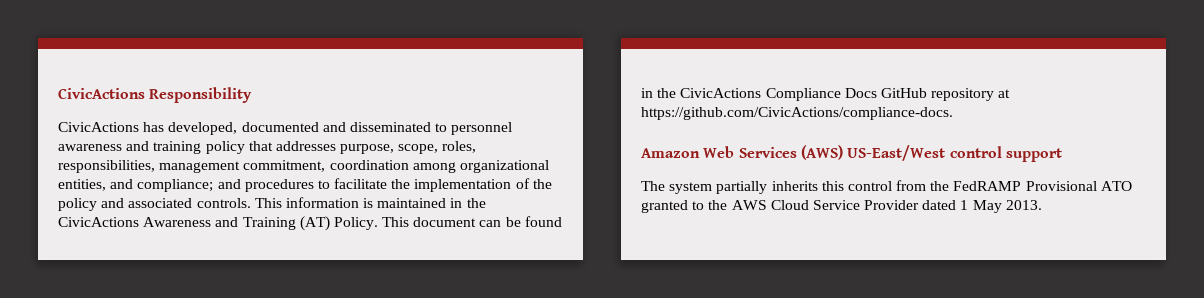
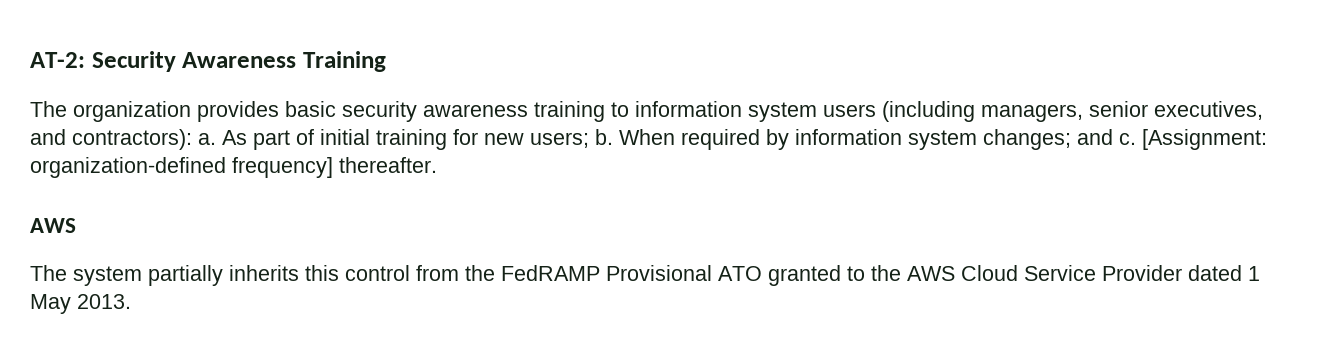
- CivicActions Responsibility
- CivicActions has developed, documented and disseminated to personnel awareness and training policy that addresses purpose, scope, roles, responsibilities, management commitment, coordination among organizational entities, and compliance; and procedures to facilitate the implementation of the policy and associated controls. This information is maintained in the CivicActions Awareness and Training (AT) Policy. This document can be found in the CivicActions Compliance Docs GitHub repository at https://github.com/CivicActions/compliance-docs.
- Amazon Web Services (AWS) US-East/West control support
+ AT-2: Security Awareness Training
+ The organization provides basic security awareness training to information system users (including managers, senior executives, and contractors): a. As part of initial training for new users; b. When required by information system changes; and c. [Assignment: organization-defined frequency] thereafter.
+ AWS

